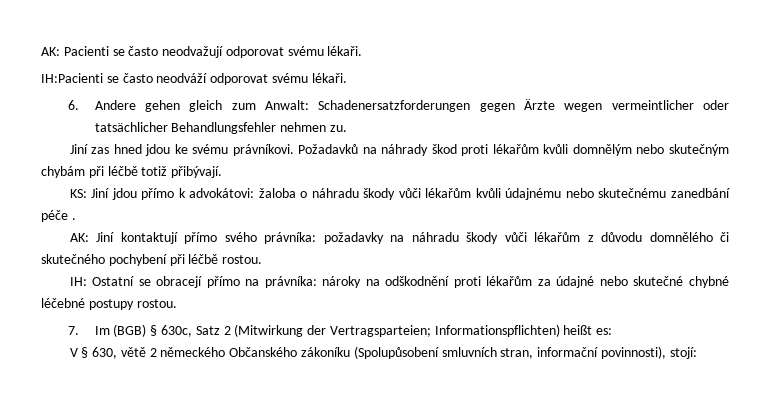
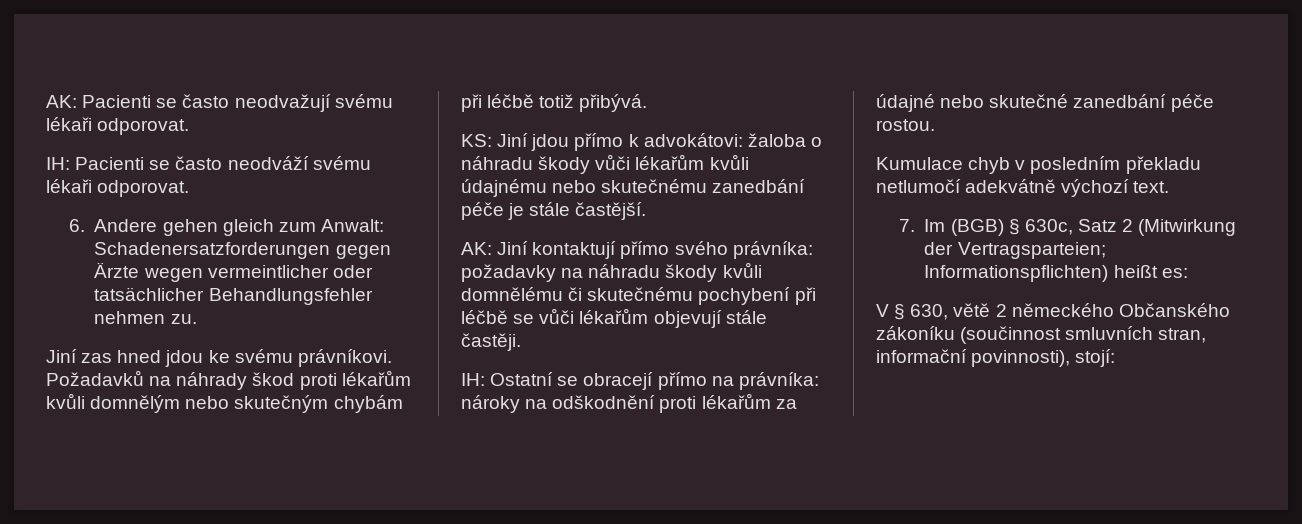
- AK: Pacienti se často neodvažují odporovat svému lékaři.
- IH:Pacienti se často neodváží odporovat svému lékaři.
+ AK: Pacienti se často neodvažují svému lékaři odporovat.
+ IH: Pacienti se často neodváží svému lékaři odporovat.
- Požadavků na náhrady škod proti lékařům kvůli domnělým nebo skutečným chybám při léčbě totiž přibývají.
+ Požadavků na náhrady škod proti lékařům kvůli domnělým nebo skutečným chybám při léčbě totiž přibývá.
- KS: Jiní jdou přímo k advokátovi: žaloba o náhradu škody vůči lékařům kvůli údajnému nebo skutečnému zanedbání péče .
+ KS: Jiní jdou přímo k advokátovi: žaloba o náhradu škody vůči lékařům kvůli údajnému nebo skutečnému zanedbání péče je stále častější.
- AK: Jiní kontaktují přímo svého právníka: požadavky na náhradu škody vůči lékařům z důvodu domnělého či skutečného pochybení při léčbě rostou.
+ AK: Jiní kontaktují přímo svého právníka: požadavky na náhradu škody kvůli domnělému či skutečnému pochybení při léčbě se vůči lékařům objevují stále častěji.
- IH: Ostatní se obracejí přímo na právníka: nároky na odškodnění proti lékařům za údajné nebo skutečné chybné léčebné postupy rostou.
+ IH: Ostatní se obracejí přímo na právníka: nároky na odškodnění proti lékařům za údajné nebo skutečné zanedbání péče rostou.
+ Kumulace chyb v posledním překladu netlumočí adekvátně výchozí text.
- V § 630, větě 2 německého Občanského zákoníku (Spolupůsobení smluvních stran, informační povinnosti), stojí:
+ V § 630, větě 2 německého Občanského zákoníku (součinnost smluvních stran, informační povinnosti), stojí:

